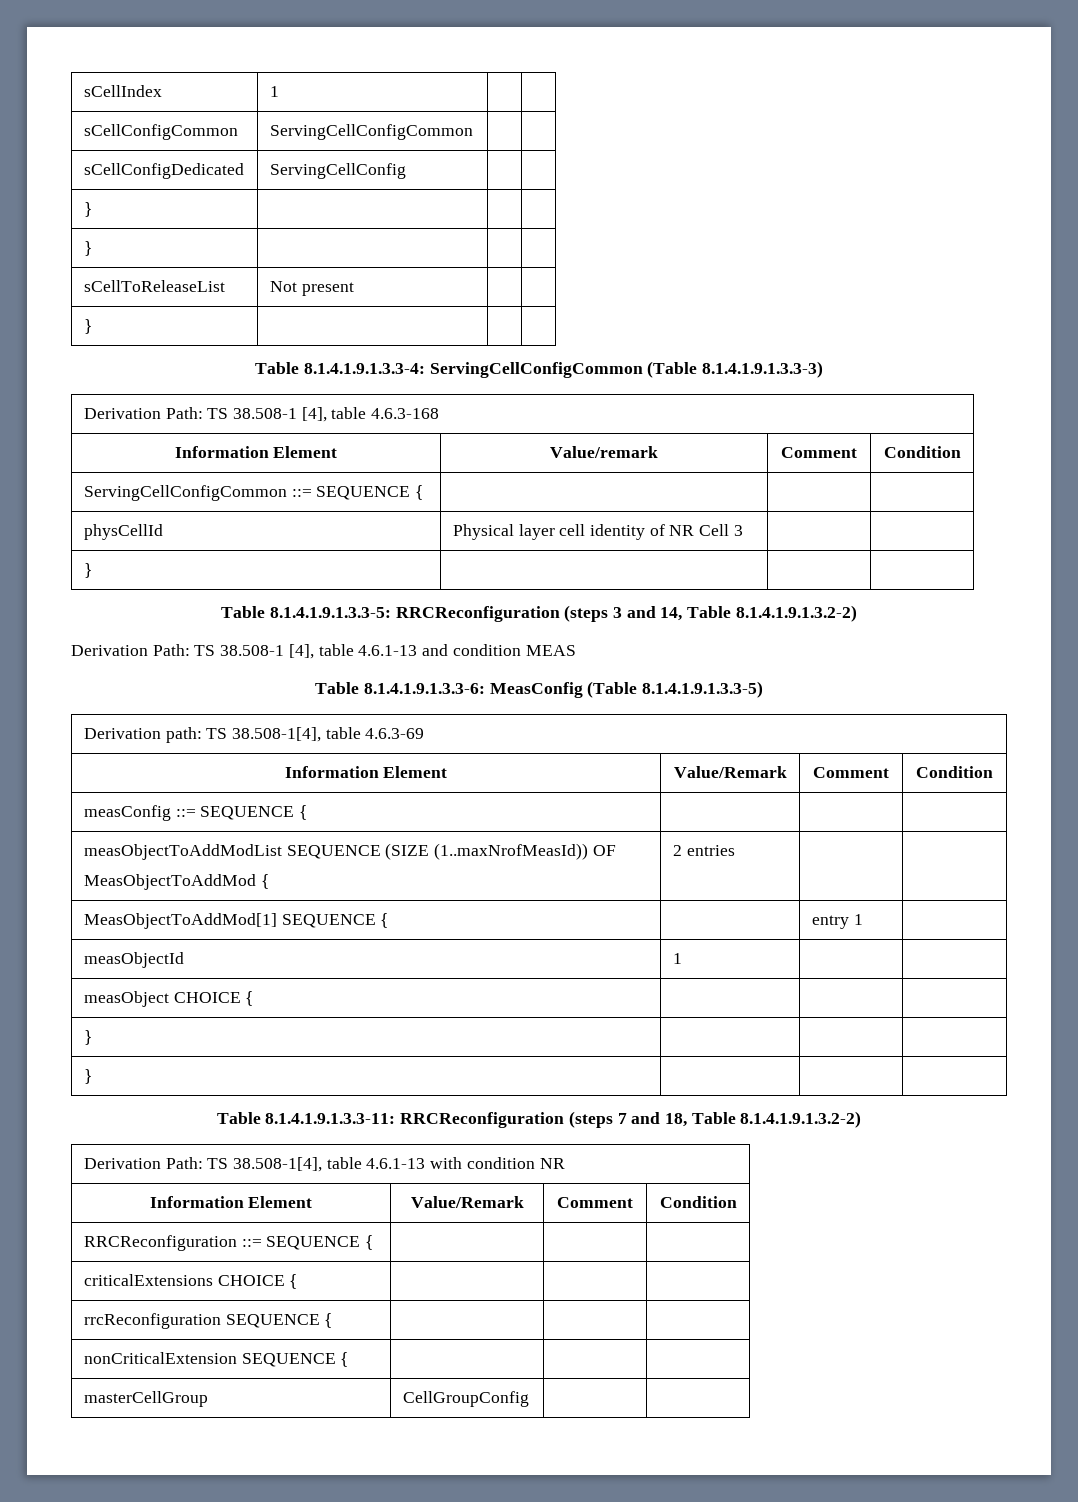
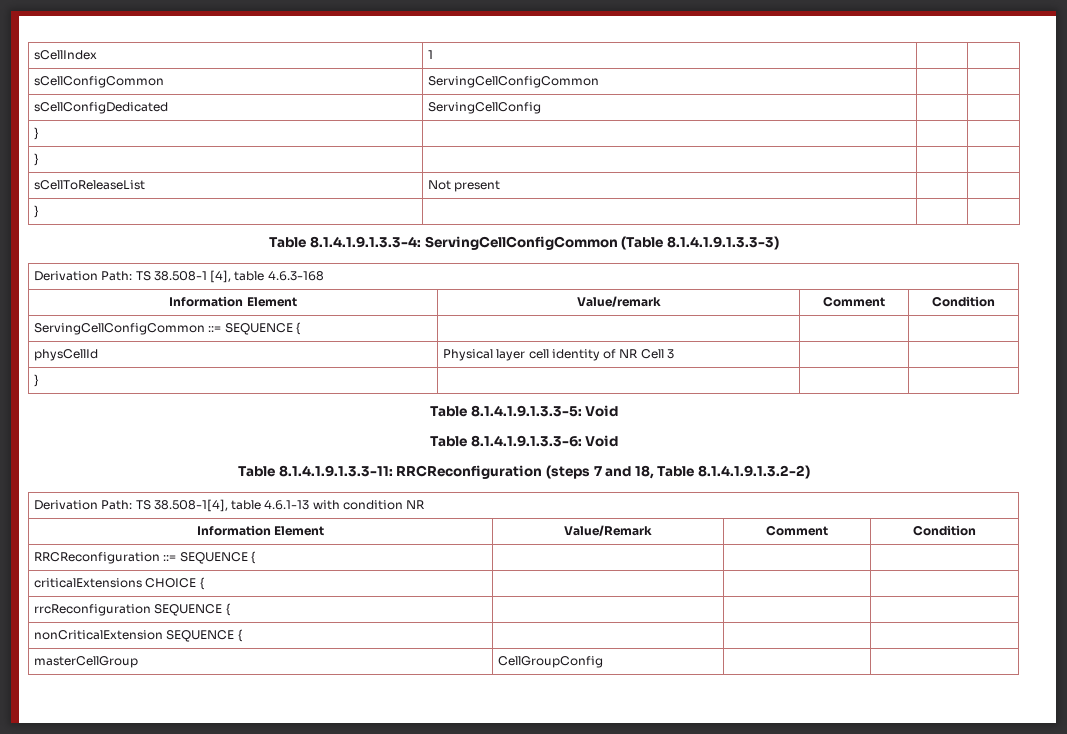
- Table 8.1.4.1.9.1.3.3-5: RRCReconfiguration (steps 3 and 14, Table 8.1.4.1.9.1.3.2-2)
- Derivation Path: TS 38.508-1 [4], table 4.6.1-13 and condition MEAS
- Table 8.1.4.1.9.1.3.3-6: MeasConfig (Table 8.1.4.1.9.1.3.3-5)
- Derivation path: TS 38.508-1[4], table 4.6.3-69
- Information Element | Value/Remark | Comment | Condition
- measConfig ::= SEQUENCE { | | |
- measObjectToAddModList SEQUENCE (SIZE (1..maxNrofMeasId)) OF MeasObjectToAddMod { | 2 entries | |
- MeasObjectToAddMod[1] SEQUENCE { | | entry 1 |
- measObjectId | 1 | |
- measObject CHOICE { | | |
- } | | |
- } | | |
+ Table 8.1.4.1.9.1.3.3-5: Void
+ Table 8.1.4.1.9.1.3.3-6: Void

